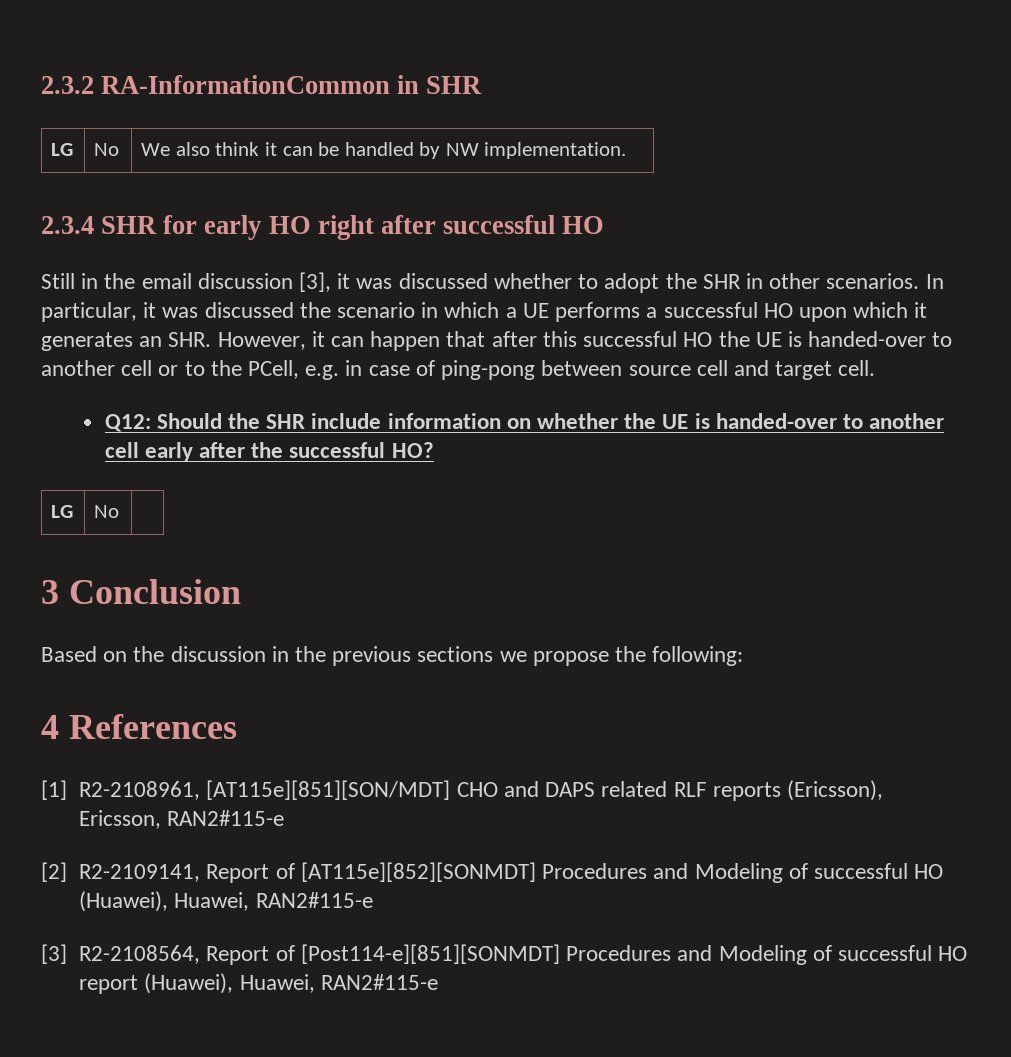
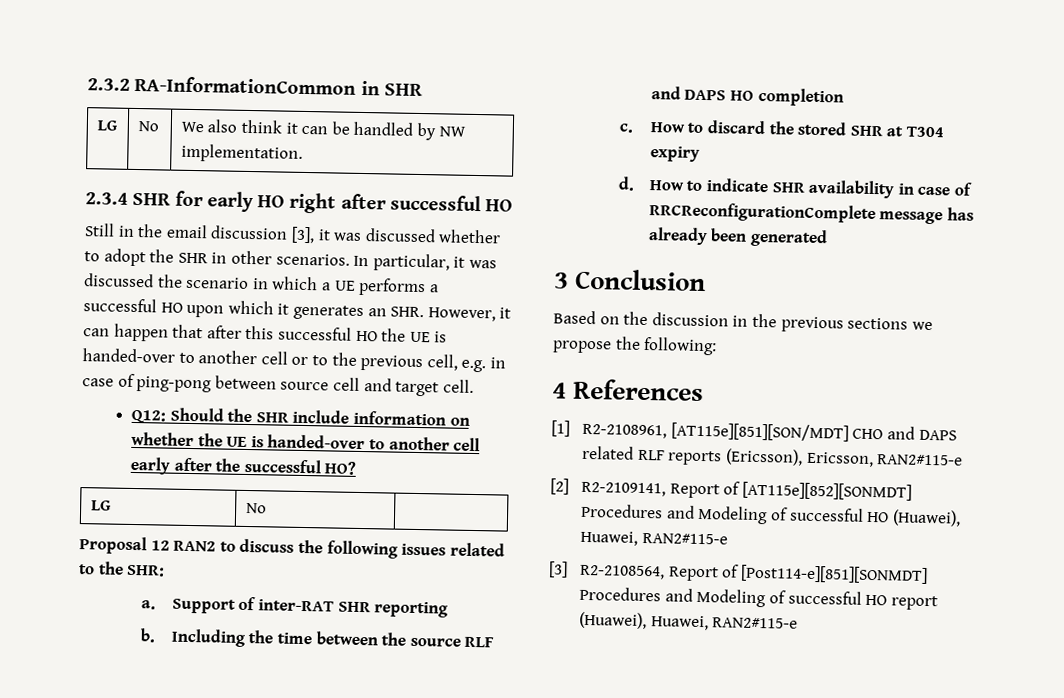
- In particular, it was discussed the scenario in which a UE performs a successful HO upon which it generates an SHR. However, it can happen that after this successful HO the UE is handed-over to another cell or to the PCell, e.g. in case of ping-pong between source cell and target cell.
+ In particular, it was discussed the scenario in which a UE performs a successful HO upon which it generates an SHR. However, it can happen that after this successful HO the UE is handed-over to another cell or to the previous cell, e.g. in case of ping-pong between source cell and target cell.
+ Proposal 12 RAN2 to discuss the following issues related to the SHR:
+ a. Support of inter-RAT SHR reporting
+ b. Including the time between the source RLF and DAPS HO completion
+ c. How to discard the stored SHR at T304 expiry
+ d. How to indicate SHR availability in case of RRCReconfigurationComplete message has already been generated

